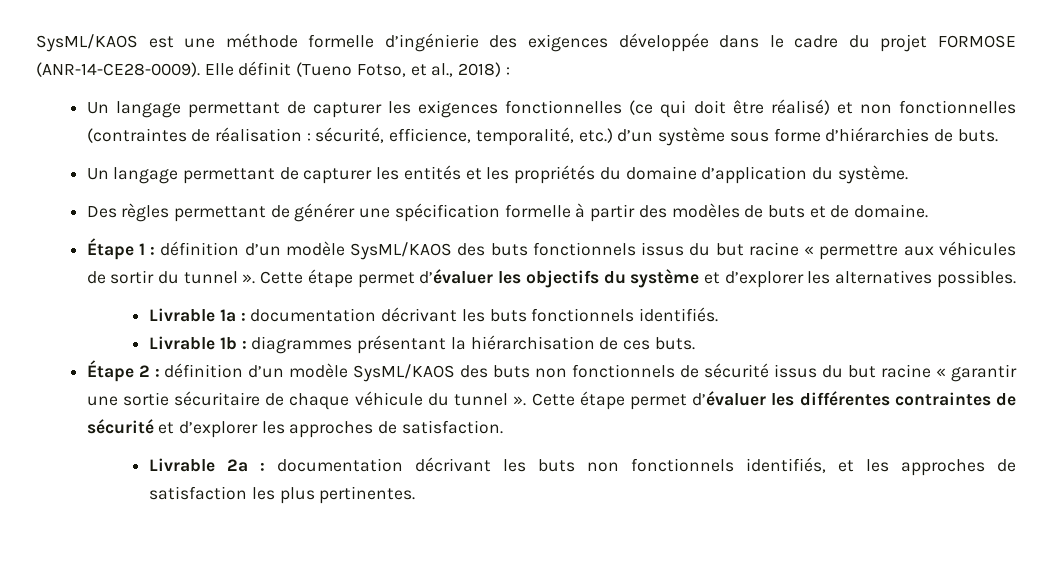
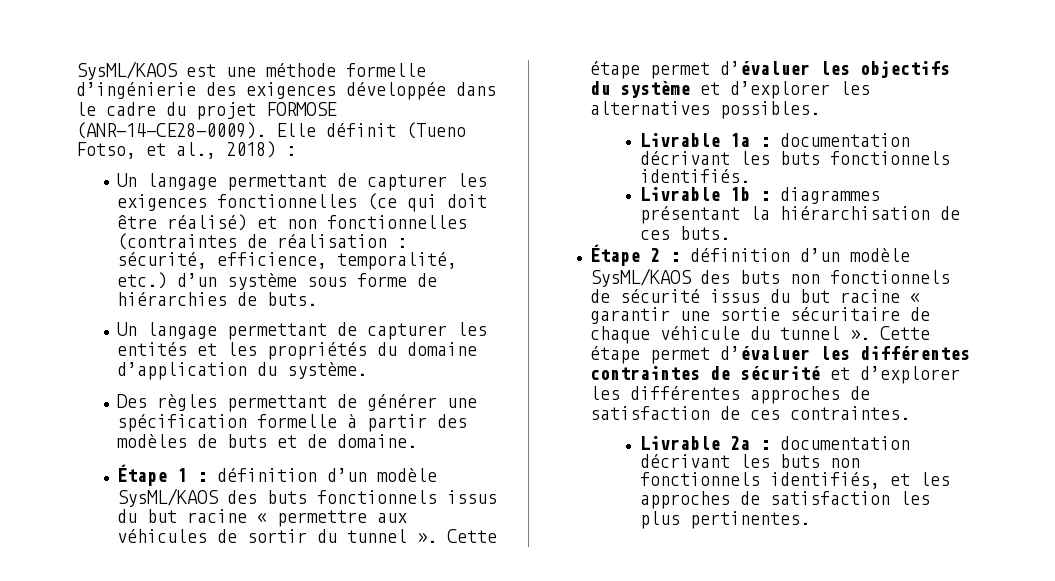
- Un langage permettant de capturer les exigences fonctionnelles (ce qui doit être réalisé) et non fonctionnelles (contraintes de réalisation : sécurité, efficience, temporalité, etc.) d’un système sous forme d’hiérarchies de buts.
+ Un langage permettant de capturer les exigences fonctionnelles (ce qui doit être réalisé) et non fonctionnelles (contraintes de réalisation : sécurité, efficience, temporalité, etc.) d’un système sous forme de hiérarchies de buts.
- Cette étape permet d’évaluer les différentes contraintes de sécurité et d’explorer les approches de satisfaction.
+ Cette étape permet d’évaluer les différentes contraintes de sécurité et d’explorer les différentes approches de satisfaction de ces contraintes.

